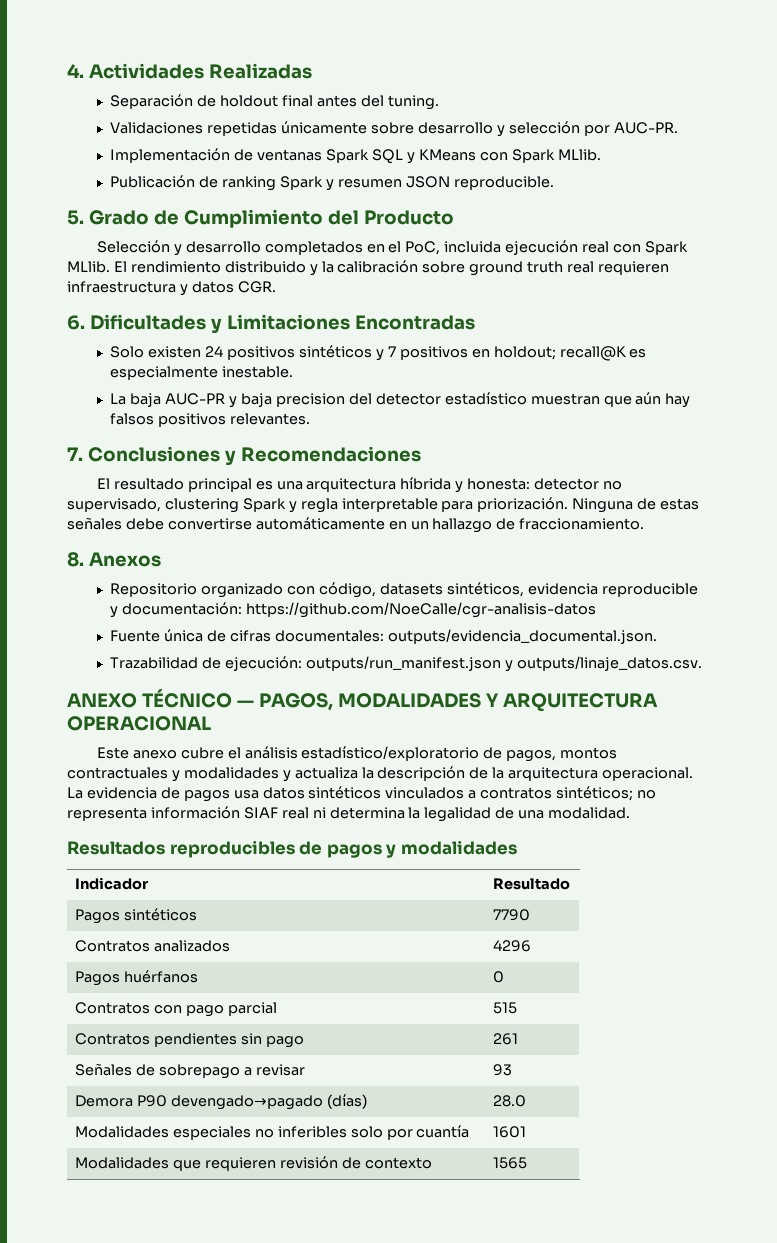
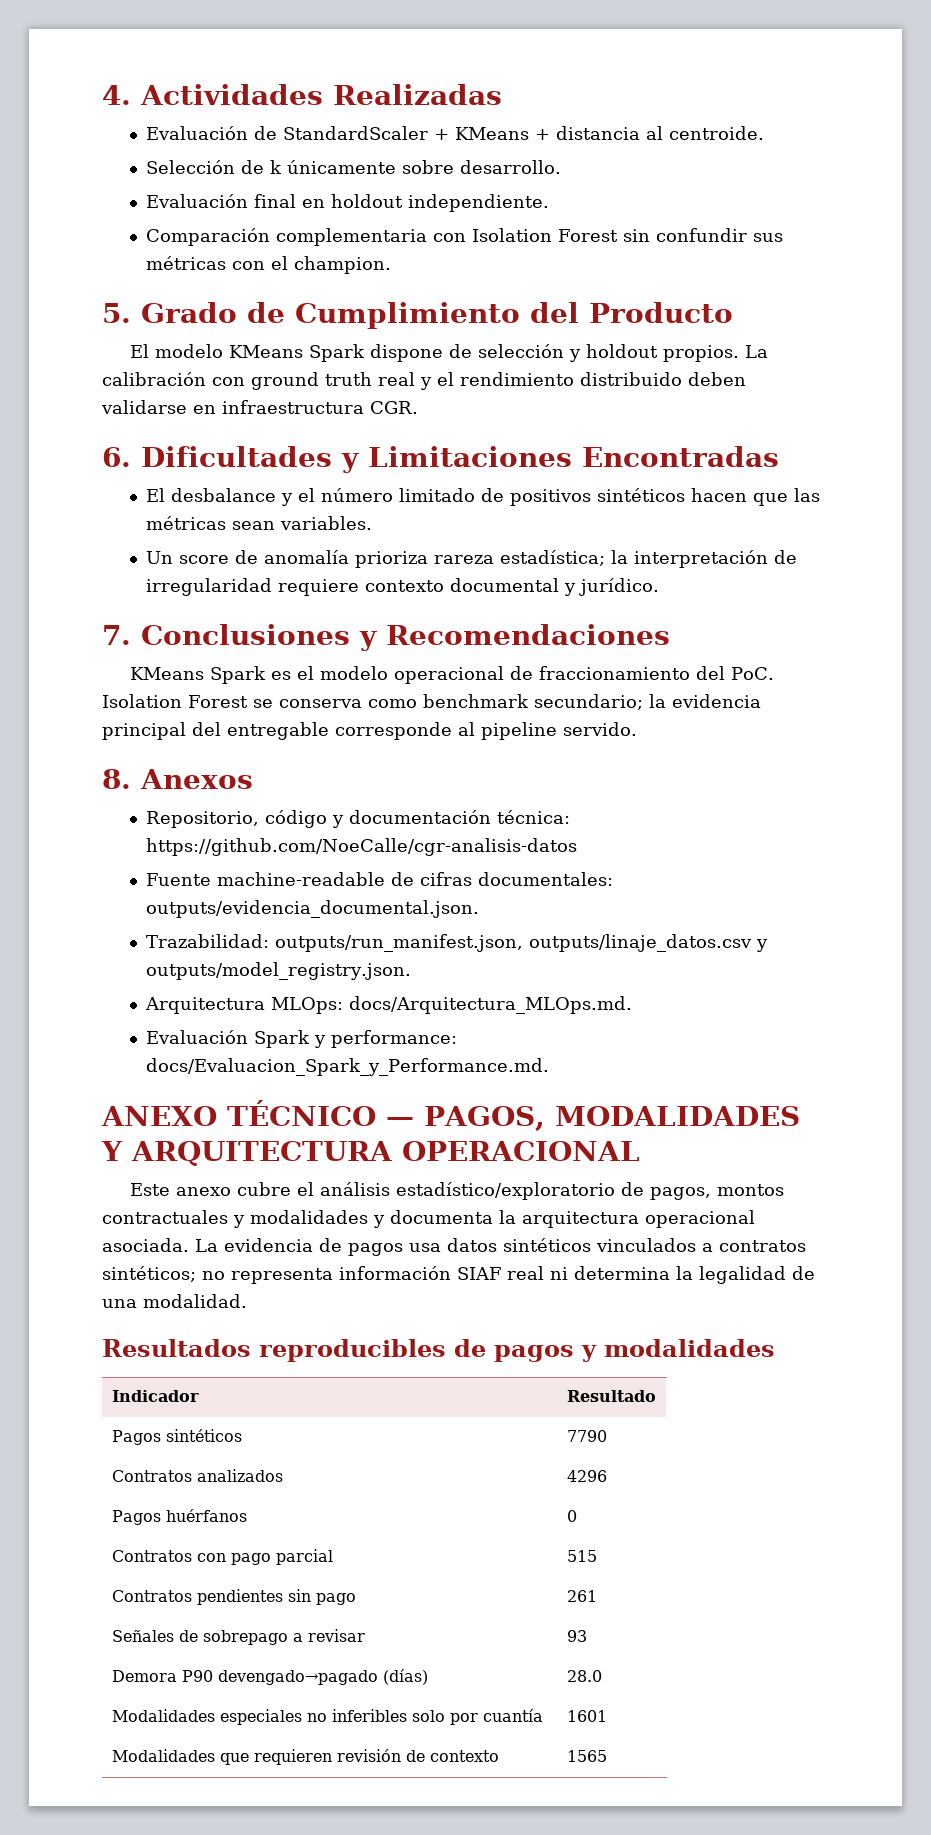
- Separación de holdout final antes del tuning.
- Validaciones repetidas únicamente sobre desarrollo y selección por AUC-PR.
- Implementación de ventanas Spark SQL y KMeans con Spark MLlib.
- Publicación de ranking Spark y resumen JSON reproducible.
+ Evaluación de StandardScaler + KMeans + distancia al centroide.
+ Selección de k únicamente sobre desarrollo.
+ Evaluación final en holdout independiente.
+ Comparación complementaria con Isolation Forest sin confundir sus métricas con el champion.
- Selección y desarrollo completados en el PoC, incluida ejecución real con Spark MLlib. El rendimiento distribuido y la calibración sobre ground truth real requieren infraestructura y datos CGR.
+ El modelo KMeans Spark dispone de selección y holdout propios. La calibración con ground truth real y el rendimiento distribuido deben validarse en infraestructura CGR.
- Solo existen 24 positivos sintéticos y 7 positivos en holdout; recall@K es especialmente inestable.
- La baja AUC-PR y baja precision del detector estadístico muestran que aún hay falsos positivos relevantes.
+ El desbalance y el número limitado de positivos sintéticos hacen que las métricas sean variables.
+ Un score de anomalía prioriza rareza estadística; la interpretación de irregularidad requiere contexto documental y jurídico.
  7. Conclusiones y Recomendaciones
- El resultado principal es una arquitectura híbrida y honesta: detector no supervisado, clustering Spark y regla interpretable para priorización. Ninguna de estas señales debe convertirse automáticamente en un hallazgo de fraccionamiento.
+ KMeans Spark es el modelo operacional de fraccionamiento del PoC. Isolation Forest se conserva como benchmark secundario; la evidencia principal del entregable corresponde al pipeline servido.
  8. Anexos
- Repositorio organizado con código, datasets sintéticos, evidencia reproducible y documentación: https://github.com/NoeCalle/cgr-analisis-datos
+ Repositorio, código y documentación técnica: https://github.com/NoeCalle/cgr-analisis-datos
- Fuente única de cifras documentales: outputs/evidencia_documental.json.
+ Fuente machine-readable de cifras documentales: outputs/evidencia_documental.json.
- Trazabilidad de ejecución: outputs/run_manifest.json y outputs/linaje_datos.csv.
+ Trazabilidad: outputs/run_manifest.json, outputs/linaje_datos.csv y outputs/model_registry.json.
+ Arquitectura MLOps: docs/Arquitectura_MLOps.md.
+ Evaluación Spark y performance: docs/Evaluacion_Spark_y_Performance.md.
- Este anexo cubre el análisis estadístico/exploratorio de pagos, montos contractuales y modalidades y actualiza la descripción de la arquitectura operacional.
+ Este anexo cubre el análisis estadístico/exploratorio de pagos, montos contractuales y modalidades y documenta la arquitectura operacional asociada.

